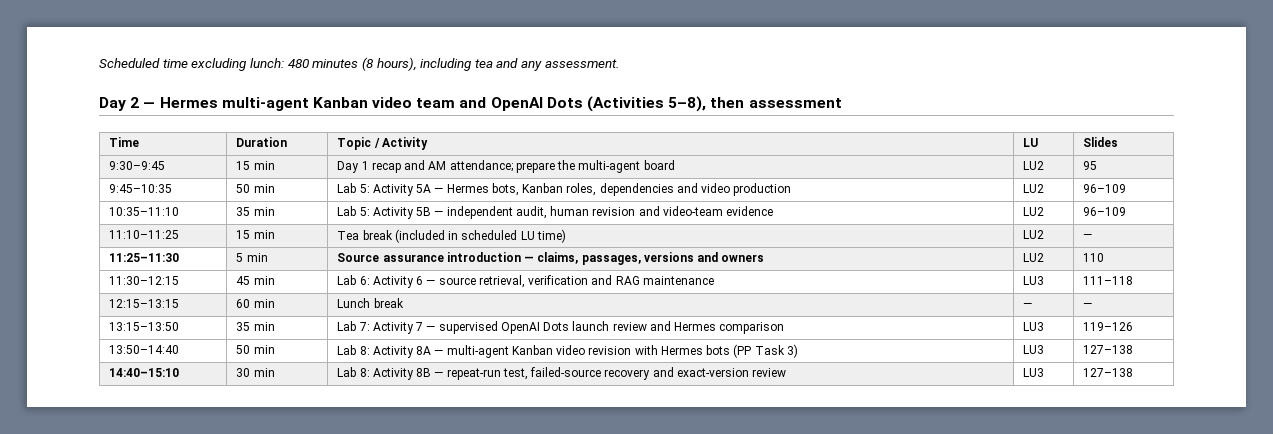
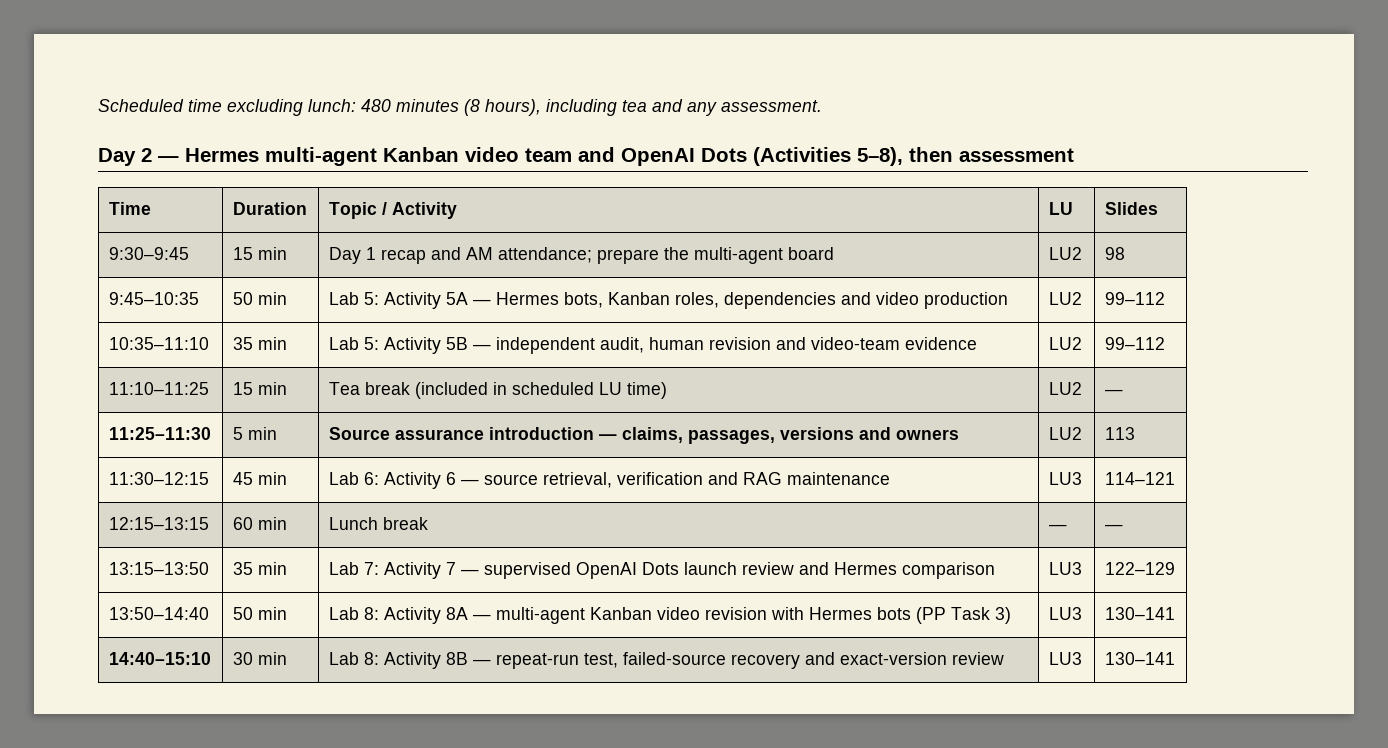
- 9:30–9:45 | 15 min | Day 1 recap and AM attendance; prepare the multi-agent board | LU2 | 95
+ 9:30–9:45 | 15 min | Day 1 recap and AM attendance; prepare the multi-agent board | LU2 | 98
- 9:45–10:35 | 50 min | Lab 5: Activity 5A — Hermes bots, Kanban roles, dependencies and video production | LU2 | 96–109
+ 9:45–10:35 | 50 min | Lab 5: Activity 5A — Hermes bots, Kanban roles, dependencies and video production | LU2 | 99–112
- 10:35–11:10 | 35 min | Lab 5: Activity 5B — independent audit, human revision and video-team evidence | LU2 | 96–109
+ 10:35–11:10 | 35 min | Lab 5: Activity 5B — independent audit, human revision and video-team evidence | LU2 | 99–112
- 11:25–11:30 | 5 min | Source assurance introduction — claims, passages, versions and owners | LU2 | 110
+ 11:25–11:30 | 5 min | Source assurance introduction — claims, passages, versions and owners | LU2 | 113
- 11:30–12:15 | 45 min | Lab 6: Activity 6 — source retrieval, verification and RAG maintenance | LU3 | 111–118
+ 11:30–12:15 | 45 min | Lab 6: Activity 6 — source retrieval, verification and RAG maintenance | LU3 | 114–121
- 13:15–13:50 | 35 min | Lab 7: Activity 7 — supervised OpenAI Dots launch review and Hermes comparison | LU3 | 119–126
+ 13:15–13:50 | 35 min | Lab 7: Activity 7 — supervised OpenAI Dots launch review and Hermes comparison | LU3 | 122–129
- 13:50–14:40 | 50 min | Lab 8: Activity 8A — multi-agent Kanban video revision with Hermes bots (PP Task 3) | LU3 | 127–138
+ 13:50–14:40 | 50 min | Lab 8: Activity 8A — multi-agent Kanban video revision with Hermes bots (PP Task 3) | LU3 | 130–141
- 14:40–15:10 | 30 min | Lab 8: Activity 8B — repeat-run test, failed-source recovery and exact-version review | LU3 | 127–138
+ 14:40–15:10 | 30 min | Lab 8: Activity 8B — repeat-run test, failed-source recovery and exact-version review | LU3 | 130–141

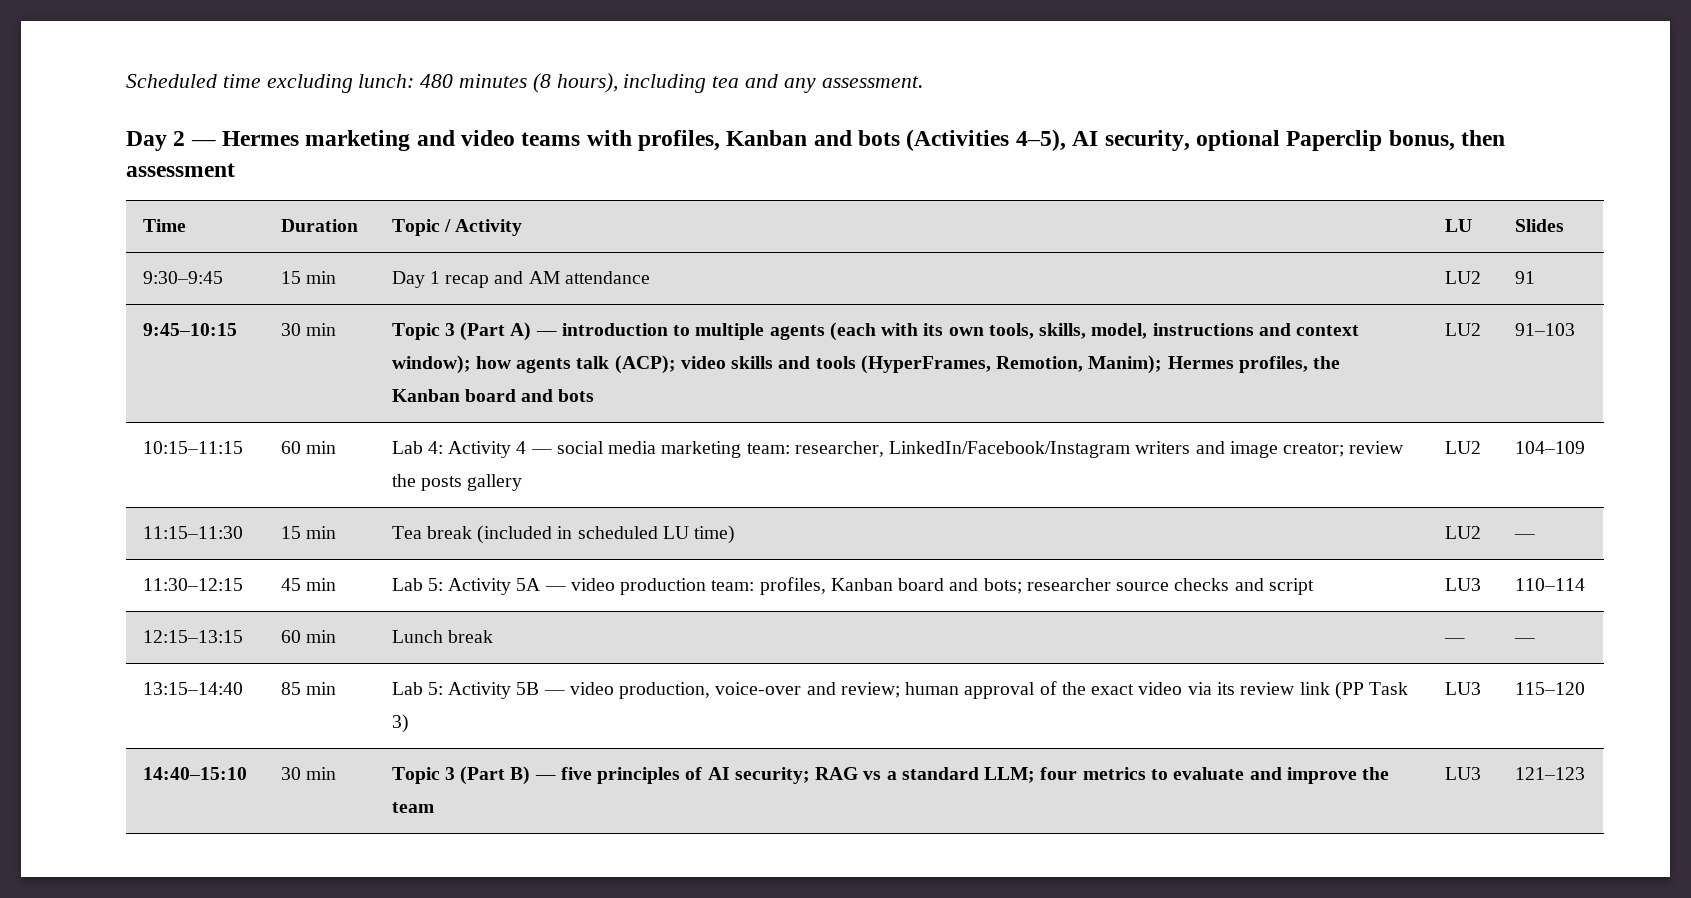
- Day 2 — Hermes multi-agent Kanban video team and OpenAI Dots (Activities 5–8), then assessment
+ Day 2 — Hermes marketing and video teams with profiles, Kanban and bots (Activities 4–5), AI security, optional Paperclip bonus, then assessment
- 9:30–9:45 | 15 min | Day 1 recap and AM attendance; prepare the multi-agent board | LU2 | 98
- 9:45–10:35 | 50 min | Lab 5: Activity 5A — Hermes bots, Kanban roles, dependencies and video production | LU2 | 99–112
- 10:35–11:10 | 35 min | Lab 5: Activity 5B — independent audit, human revision and video-team evidence | LU2 | 99–112
- 11:10–11:25 | 15 min | Tea break (included in scheduled LU time) | LU2 | —
+ 9:30–9:45 | 15 min | Day 1 recap and AM attendance | LU2 | 91
+ 9:45–10:15 | 30 min | Topic 3 (Part A) — introduction to multiple agents (each with its own tools, skills, model, instructions and context window); how agents talk (ACP); video skills and tools (HyperFrames, Remotion, Manim); Hermes profiles, the Kanban board and bots | LU2 | 91–103
+ 10:15–11:15 | 60 min | Lab 4: Activity 4 — social media marketing team: researcher, LinkedIn/Facebook/Instagram writers and image creator; review the posts gallery | LU2 | 104–109
+ 11:15–11:30 | 15 min | Tea break (included in scheduled LU time) | LU2 | —
- 11:25–11:30 | 5 min | Source assurance introduction — claims, passages, versions and owners | LU2 | 113
- 11:30–12:15 | 45 min | Lab 6: Activity 6 — source retrieval, verification and RAG maintenance | LU3 | 114–121
+ 11:30–12:15 | 45 min | Lab 5: Activity 5A — video production team: profiles, Kanban board and bots; researcher source checks and script | LU3 | 110–114
- 13:15–13:50 | 35 min | Lab 7: Activity 7 — supervised OpenAI Dots launch review and Hermes comparison | LU3 | 122–129
- 13:50–14:40 | 50 min | Lab 8: Activity 8A — multi-agent Kanban video revision with Hermes bots (PP Task 3) | LU3 | 130–141
+ 13:15–14:40 | 85 min | Lab 5: Activity 5B — video production, voice-over and review; human approval of the exact video via its review link (PP Task 3) | LU3 | 115–120
- 14:40–15:10 | 30 min | Lab 8: Activity 8B — repeat-run test, failed-source recovery and exact-version review | LU3 | 130–141
+ 14:40–15:10 | 30 min | Topic 3 (Part B) — five principles of AI security; RAG vs a standard LLM; four metrics to evaluate and improve the team | LU3 | 121–123

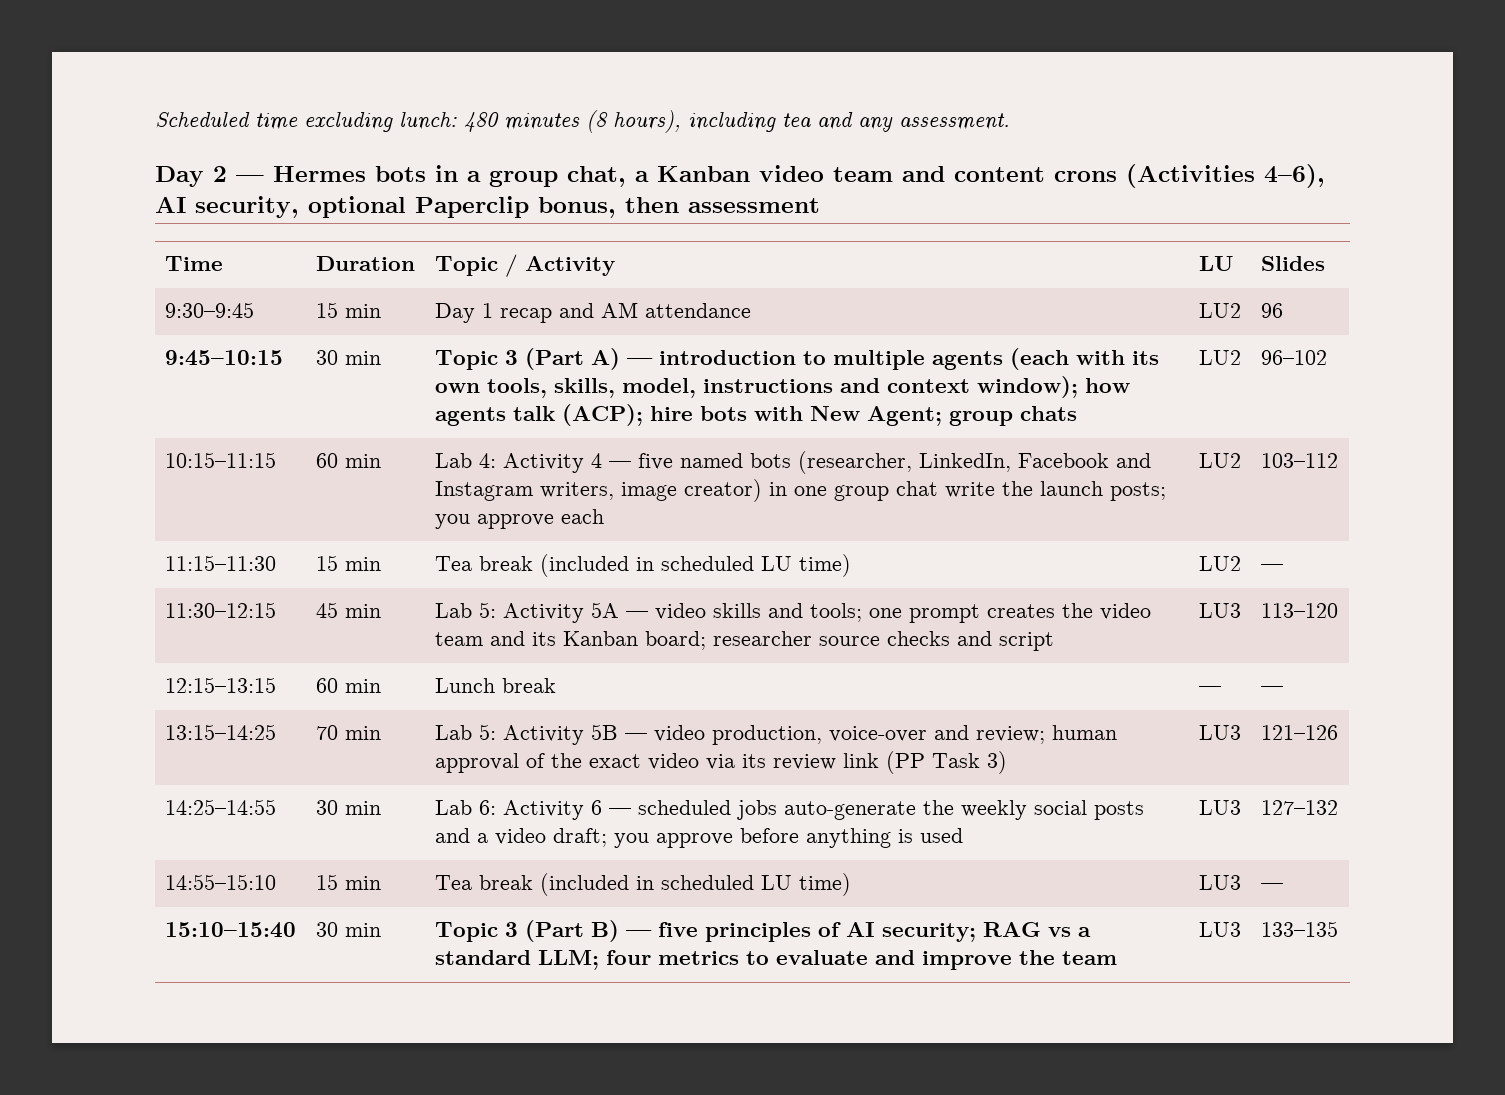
- Day 2 — Hermes marketing and video teams with profiles, Kanban and bots (Activities 4–5), AI security, optional Paperclip bonus, then assessment
+ Day 2 — Hermes bots in a group chat, a Kanban video team and content crons (Activities 4–6), AI security, optional Paperclip bonus, then assessment
- 9:30–9:45 | 15 min | Day 1 recap and AM attendance | LU2 | 91
+ 9:30–9:45 | 15 min | Day 1 recap and AM attendance | LU2 | 96
- Topic 3 (Part A) — introduction to multiple agents (each with its own tools, skills, model, instructions and context window); how agents talk (ACP); video skills and tools (HyperFrames, Remotion, Manim); Hermes profiles, the Kanban board and bots | LU2 | 91–103
+ Topic 3 (Part A) — introduction to multiple agents (each with its own tools, skills, model, instructions and context window); how agents talk (ACP); hire bots with New Agent; group chats | LU2 | 96–102
- 10:15–11:15 | 60 min | Lab 4: Activity 4 — social media marketing team: researcher, LinkedIn/Facebook/Instagram writers and image creator; review the posts gallery | LU2 | 104–109
+ 10:15–11:15 | 60 min | Lab 4: Activity 4 — five named bots (researcher, LinkedIn, Facebook and Instagram writers, image creator) in one group chat write the launch posts; you approve each | LU2 | 103–112
- 11:30–12:15 | 45 min | Lab 5: Activity 5A — video production team: profiles, Kanban board and bots; researcher source checks and script | LU3 | 110–114
+ 11:30–12:15 | 45 min | Lab 5: Activity 5A — video skills and tools; one prompt creates the video team and its Kanban board; researcher source checks and script | LU3 | 113–120
- 13:15–14:40 | 85 min | Lab 5: Activity 5B — video production, voice-over and review; human approval of the exact video via its review link (PP Task 3) | LU3 | 115–120
- 14:40–15:10 | 30 min | Topic 3 (Part B) — five principles of AI security; RAG vs a standard LLM; four metrics to evaluate and improve the team | LU3 | 121–123
+ 13:15–14:25 | 70 min | Lab 5: Activity 5B — video production, voice-over and review; human approval of the exact video via its review link (PP Task 3) | LU3 | 121–126
+ 14:25–14:55 | 30 min | Lab 6: Activity 6 — scheduled jobs auto-generate the weekly social posts and a video draft; you approve before anything is used | LU3 | 127–132
+ 14:55–15:10 | 15 min | Tea break (included in scheduled LU time) | LU3 | —
+ 15:10–15:40 | 30 min | Topic 3 (Part B) — five principles of AI security; RAG vs a standard LLM; four metrics to evaluate and improve the team | LU3 | 133–135

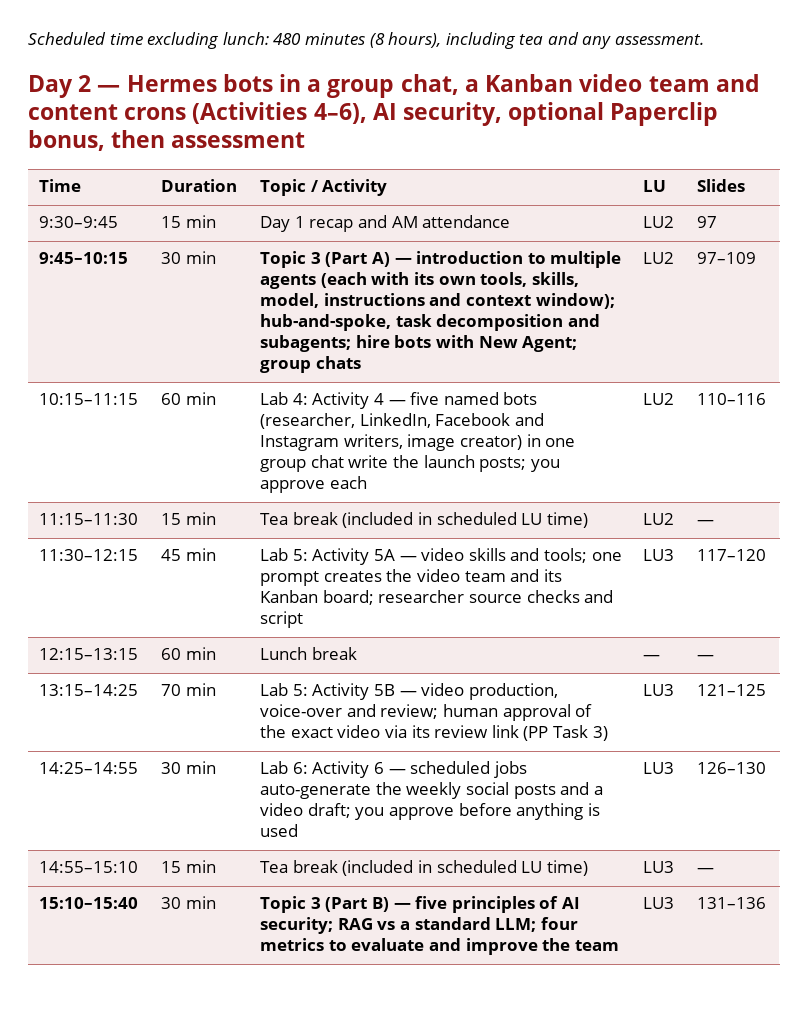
- 9:30–9:45 | 15 min | Day 1 recap and AM attendance | LU2 | 96
+ 9:30–9:45 | 15 min | Day 1 recap and AM attendance | LU2 | 97
- 9:45–10:15 | 30 min | Topic 3 (Part A) — introduction to multiple agents (each with its own tools, skills, model, instructions and context window); how agents talk (ACP); hire bots with New Agent; group chats | LU2 | 96–102
+ 9:45–10:15 | 30 min | Topic 3 (Part A) — introduction to multiple agents (each with its own tools, skills, model, instructions and context window); hub-and-spoke, task decomposition and subagents; hire bots with New Agent; group chats | LU2 | 97–109
- 10:15–11:15 | 60 min | Lab 4: Activity 4 — five named bots (researcher, LinkedIn, Facebook and Instagram writers, image creator) in one group chat write the launch posts; you approve each | LU2 | 103–112
+ 10:15–11:15 | 60 min | Lab 4: Activity 4 — five named bots (researcher, LinkedIn, Facebook and Instagram writers, image creator) in one group chat write the launch posts; you approve each | LU2 | 110–116
- 11:30–12:15 | 45 min | Lab 5: Activity 5A — video skills and tools; one prompt creates the video team and its Kanban board; researcher source checks and script | LU3 | 113–120
+ 11:30–12:15 | 45 min | Lab 5: Activity 5A — video skills and tools; one prompt creates the video team and its Kanban board; researcher source checks and script | LU3 | 117–120
- 13:15–14:25 | 70 min | Lab 5: Activity 5B — video production, voice-over and review; human approval of the exact video via its review link (PP Task 3) | LU3 | 121–126
+ 13:15–14:25 | 70 min | Lab 5: Activity 5B — video production, voice-over and review; human approval of the exact video via its review link (PP Task 3) | LU3 | 121–125
- 14:25–14:55 | 30 min | Lab 6: Activity 6 — scheduled jobs auto-generate the weekly social posts and a video draft; you approve before anything is used | LU3 | 127–132
+ 14:25–14:55 | 30 min | Lab 6: Activity 6 — scheduled jobs auto-generate the weekly social posts and a video draft; you approve before anything is used | LU3 | 126–130
- 15:10–15:40 | 30 min | Topic 3 (Part B) — five principles of AI security; RAG vs a standard LLM; four metrics to evaluate and improve the team | LU3 | 133–135
+ 15:10–15:40 | 30 min | Topic 3 (Part B) — five principles of AI security; RAG vs a standard LLM; four metrics to evaluate and improve the team | LU3 | 131–136

